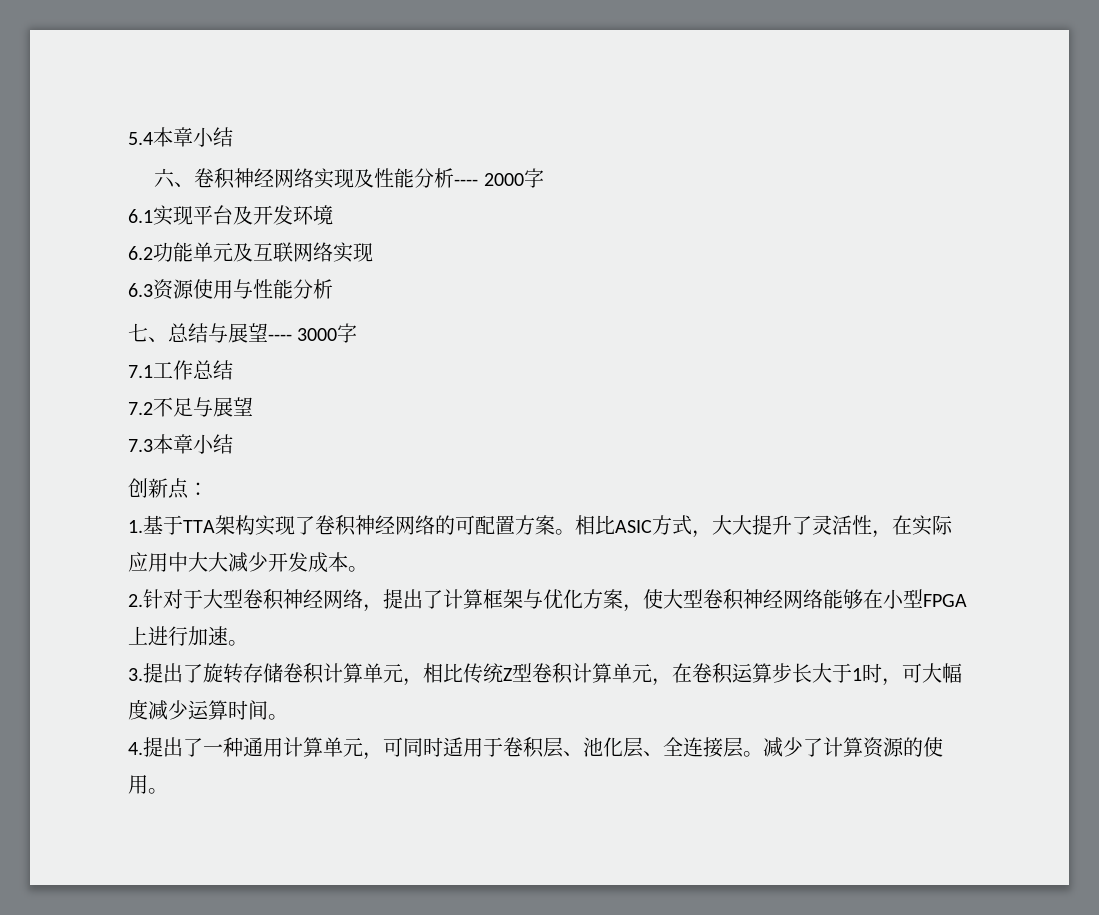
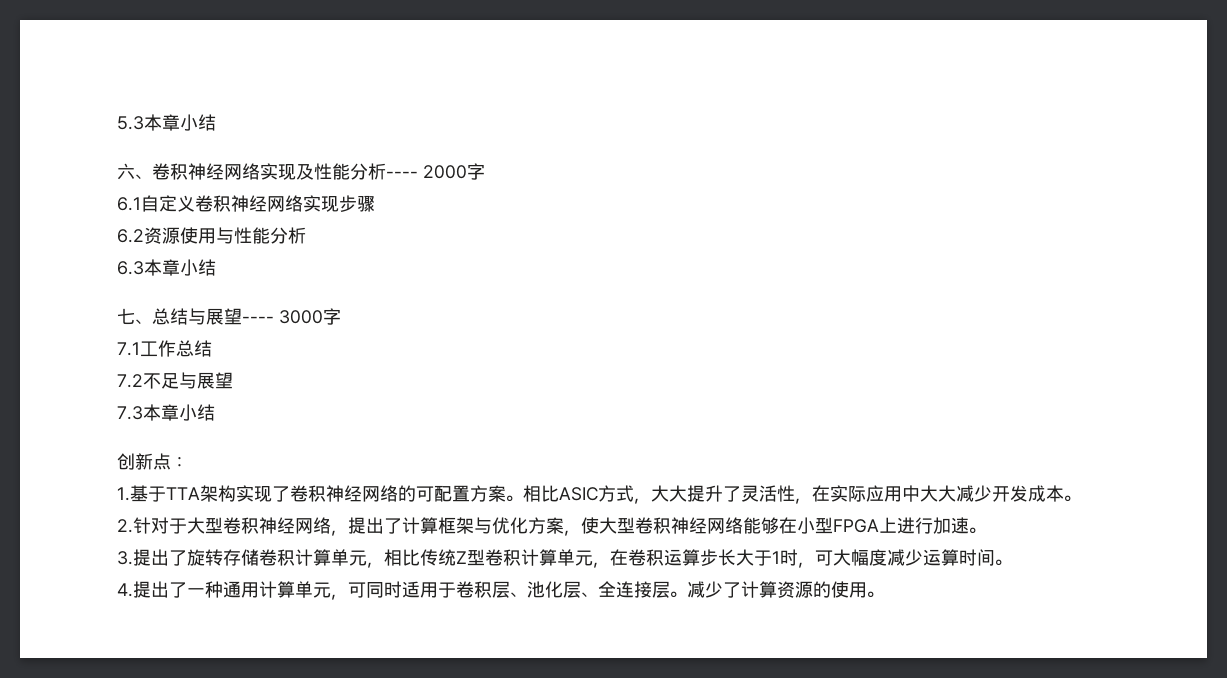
- 5.4本章小结
+ 5.3本章小结
- 6.1实现平台及开发环境
- 6.2功能单元及互联网络实现
- 6.3资源使用与性能分析
+ 6.1自定义卷积神经网络实现步骤
+ 6.2资源使用与性能分析
+ 6.3本章小结

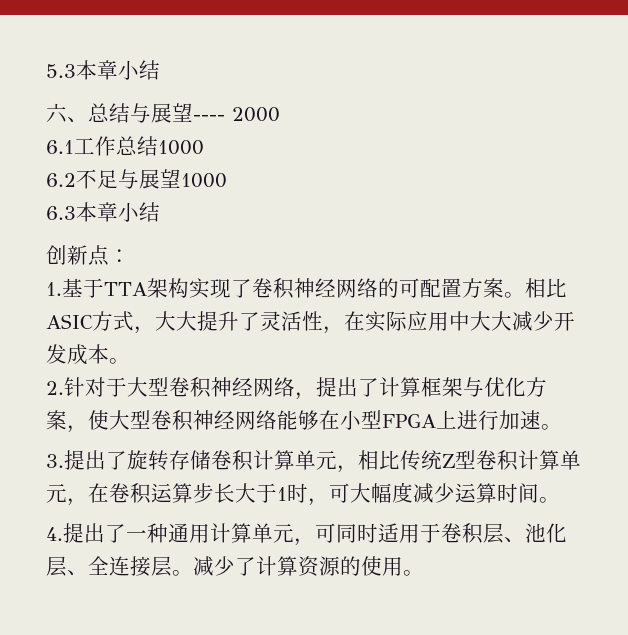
- 六、卷积神经网络实现及性能分析---- 2000字
- 6.1自定义卷积神经网络实现步骤
- 6.2资源使用与性能分析
+ 六、总结与展望---- 2000
+ 6.1工作总结1000
+ 6.2不足与展望1000
  6.3本章小结
- 七、总结与展望---- 3000字
- 7.1工作总结
- 7.2不足与展望
- 7.3本章小结

